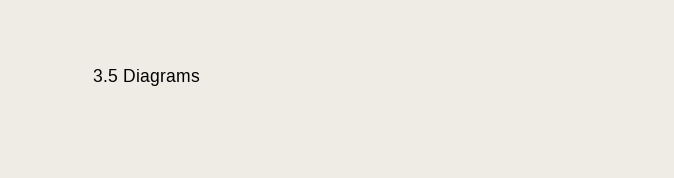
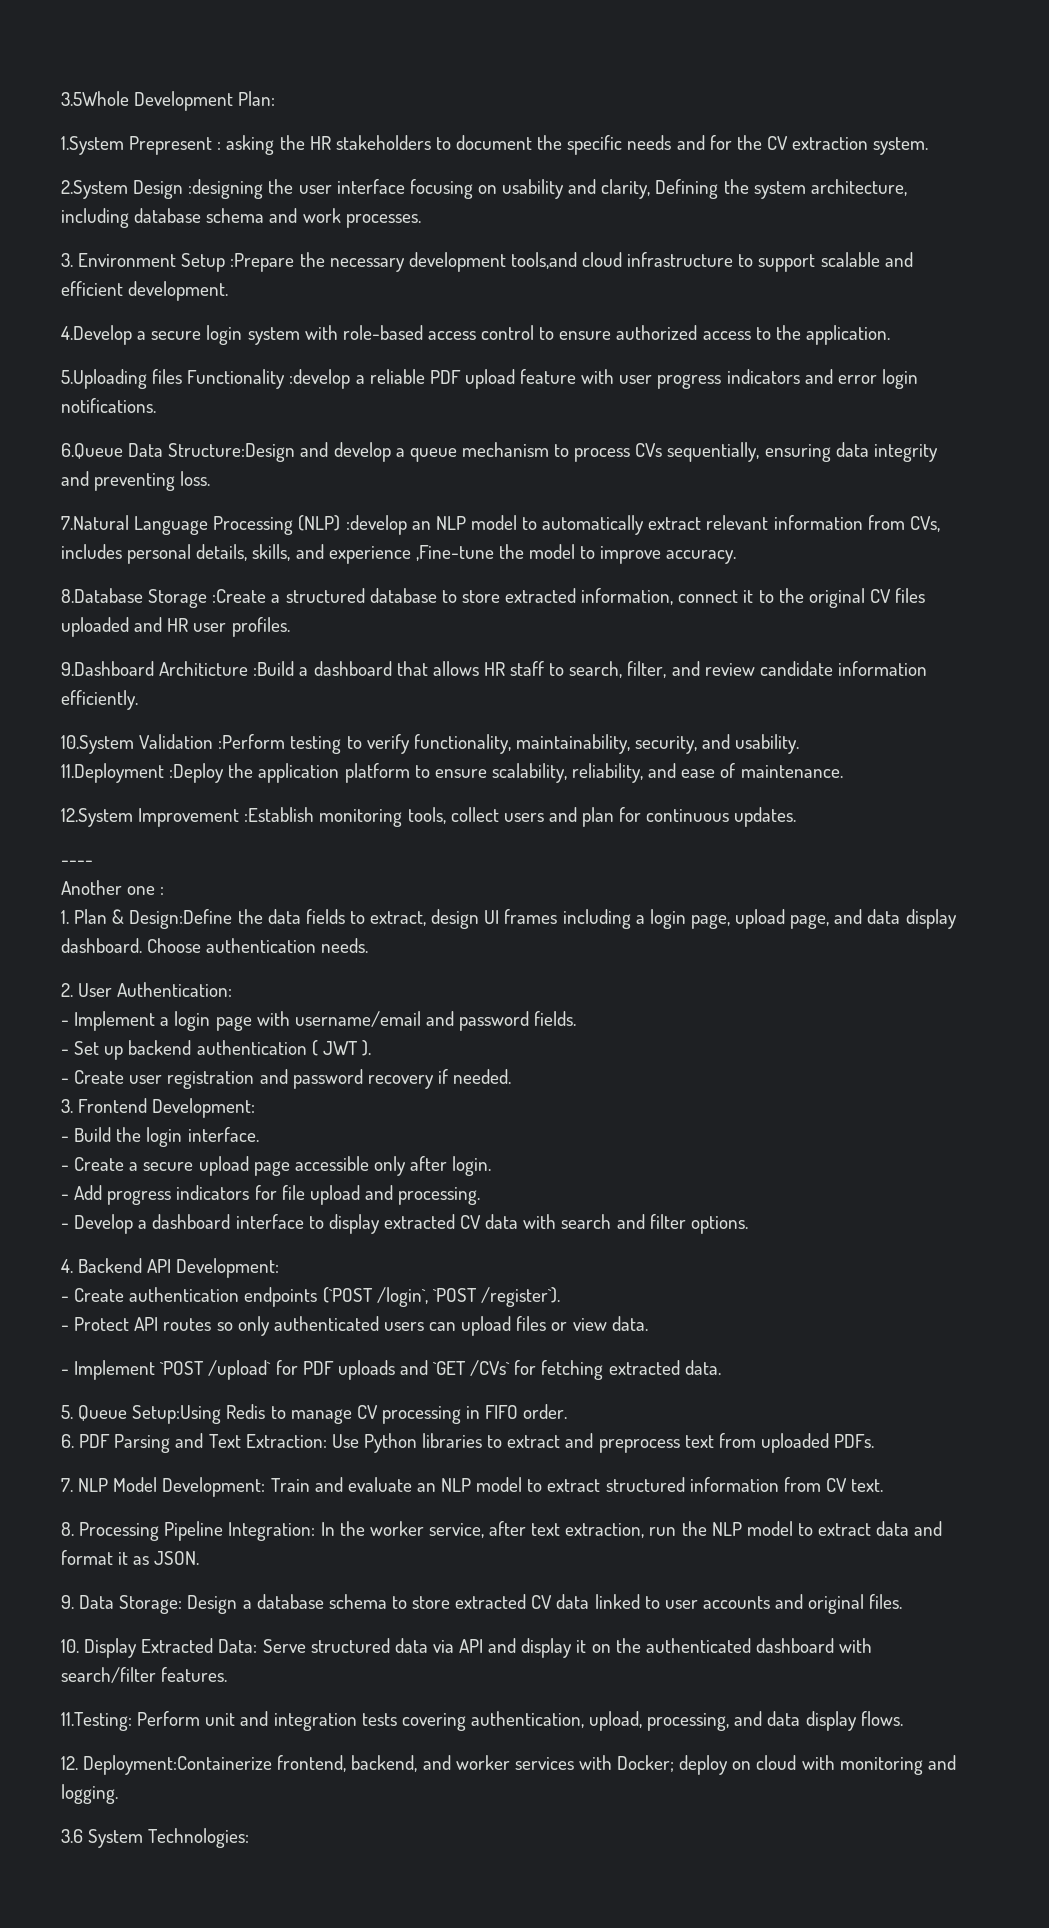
- 3.5 Diagrams
+ 3.5Whole Development Plan:
+ 1.System Prepresent : asking the HR stakeholders to document the specific needs and for the CV extraction system.
+ 2.System Design :designing the user interface focusing on usability and clarity, Defining the system architecture, including database schema and work processes.
+ 3. Environment Setup :Prepare the necessary development tools,and cloud infrastructure to support scalable and efficient development.
+ 4.Develop a secure login system with role-based access control to ensure authorized access to the application.
+ 5.Uploading files Functionality :develop a reliable PDF upload feature with user progress indicators and error login notifications.
+ 6.Queue Data Structure:Design and develop a queue mechanism to process CVs sequentially, ensuring data integrity and preventing loss.
+ 7.Natural Language Processing (NLP) :develop an NLP model to automatically extract relevant information from CVs, includes personal details, skills, and experience ,Fine-tune the model to improve accuracy.
+ 8.Database Storage :Create a structured database to store extracted information, connect it to the original CV files uploaded and HR user profiles.
+ 9.Dashboard Architicture :Build a dashboard that allows HR staff to search, filter, and review candidate information efficiently.
+ 10.System Validation :Perform testing to verify functionality, maintainability, security, and usability.
+ 11.Deployment :Deploy the application platform to ensure scalability, reliability, and ease of maintenance.
+ 12.System Improvement :Establish monitoring tools, collect users and plan for continuous updates.
+ ----
+ Another one :
+ 1. Plan & Design:Define the data fields to extract, design UI frames including a login page, upload page, and data display dashboard. Choose authentication needs.
+ 2. User Authentication:
+ - Implement a login page with username/email and password fields.
+ - Set up backend authentication ( JWT ).
+ - Create user registration and password recovery if needed.
+ 3. Frontend Development:
+ - Build the login interface.
+ - Create a secure upload page accessible only after login.
+ - Add progress indicators for file upload and processing.
+ - Develop a dashboard interface to display extracted CV data with search and filter options.
+ 4. Backend API Development:
+ - Create authentication endpoints (`POST /login`, `POST /register`).
+ - Protect API routes so only authenticated users can upload files or view data.
+ - Implement `POST /upload` for PDF uploads and `GET /CVs` for fetching extracted data.
+ 5. Queue Setup:Using Redis to manage CV processing in FIFO order.
+ 6. PDF Parsing and Text Extraction: Use Python libraries to extract and preprocess text from uploaded PDFs.
+ 7. NLP Model Development: Train and evaluate an NLP model to extract structured information from CV text.
+ 8. Processing Pipeline Integration: In the worker service, after text extraction, run the NLP model to extract data and format it as JSON.
+ 9. Data Storage: Design a database schema to store extracted CV data linked to user accounts and original files.
+ 10. Display Extracted Data: Serve structured data via API and display it on the authenticated dashboard with search/filter features.
+ 11.Testing: Perform unit and integration tests covering authentication, upload, processing, and data display flows.
+ 12. Deployment:Containerize frontend, backend, and worker services with Docker; deploy on cloud with monitoring and logging.
+ 3.6 System Technologies:

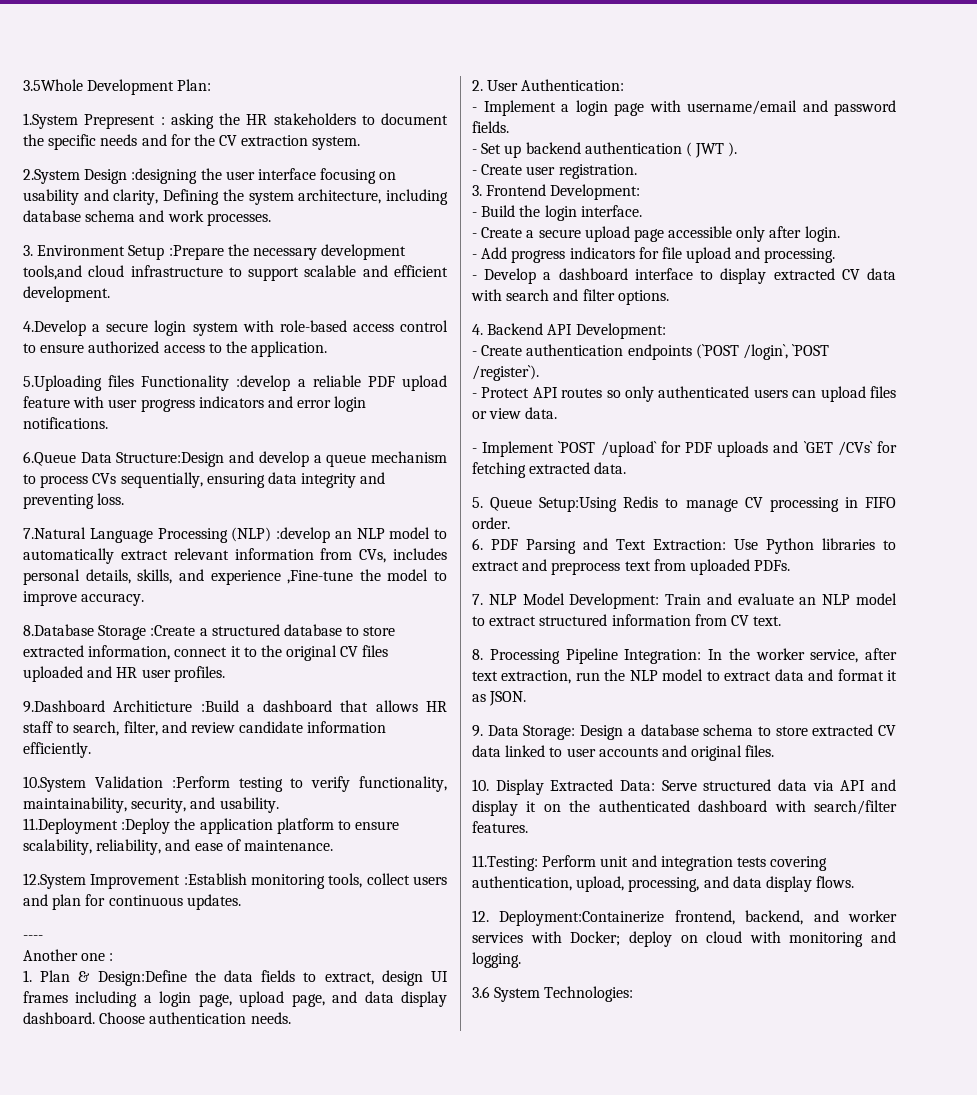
- - Create user registration and password recovery if needed.
+ - Create user registration.

